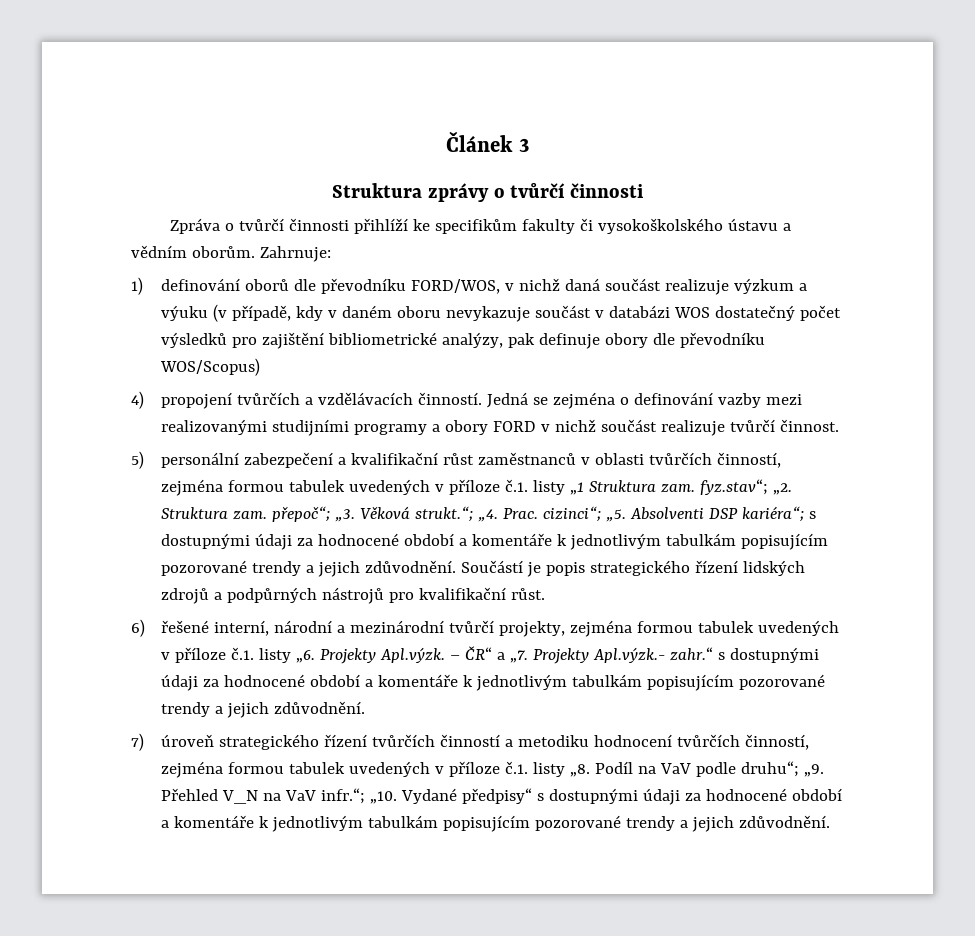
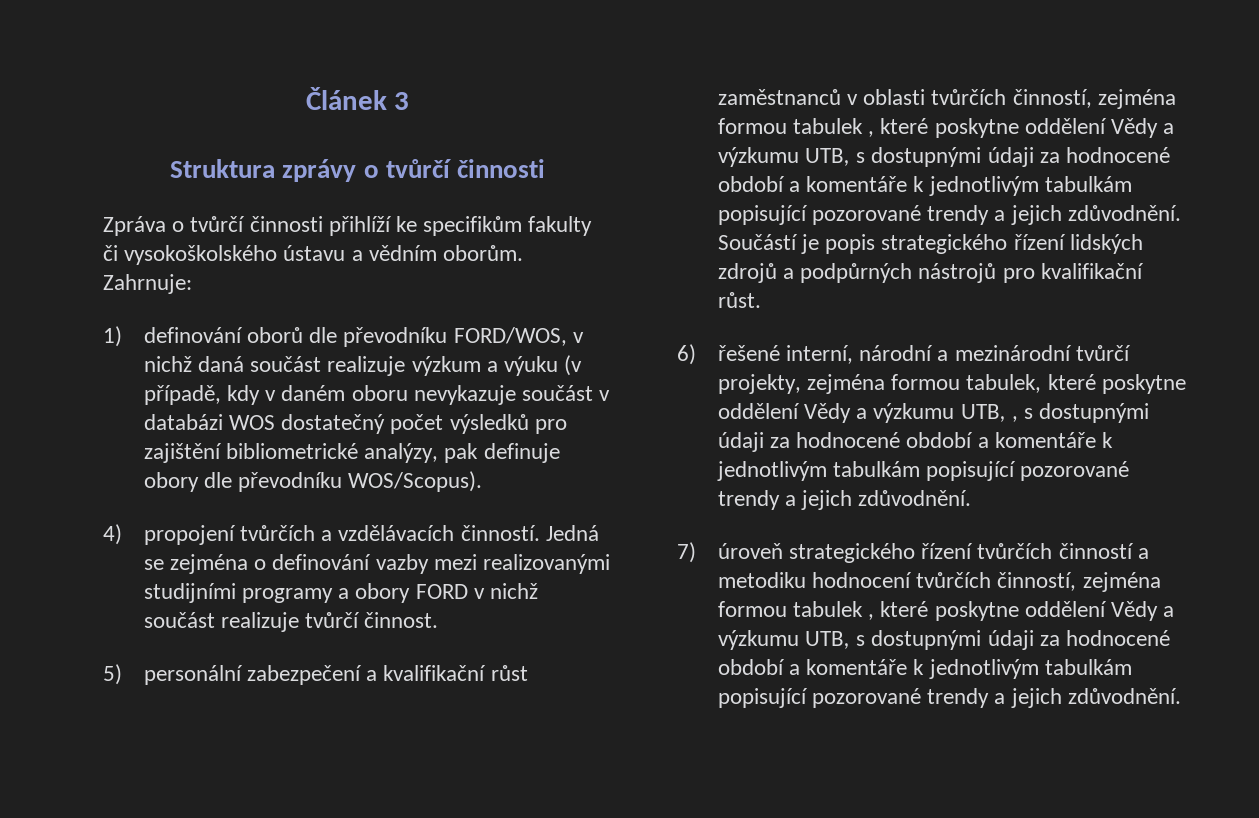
- 1) definování oborů dle převodníku FORD/WOS, v nichž daná součást realizuje výzkum a výuku (v případě, kdy v daném oboru nevykazuje součást v databázi WOS dostatečný počet výsledků pro zajištění bibliometrické analýzy, pak definuje obory dle převodníku WOS/Scopus)
+ 1) definování oborů dle převodníku FORD/WOS, v nichž daná součást realizuje výzkum a výuku (v případě, kdy v daném oboru nevykazuje součást v databázi WOS dostatečný počet výsledků pro zajištění bibliometrické analýzy, pak definuje obory dle převodníku WOS/Scopus).
- 5) personální zabezpečení a kvalifikační růst zaměstnanců v oblasti tvůrčích činností, zejména formou tabulek uvedených v příloze č.1. listy „1 Struktura zam. fyz.stav“; „2. Struktura zam. přepoč“; „3. Věková strukt.“; „4. Prac. cizinci“; „5. Absolventi DSP kariéra“; s dostupnými údaji za hodnocené období a komentáře k jednotlivým tabulkám popisujícím pozorované trendy a jejich zdůvodnění.
+ 5) personální zabezpečení a kvalifikační růst zaměstnanců v oblasti tvůrčích činností, zejména formou tabulek , které poskytne oddělení Vědy a výzkumu UTB, s dostupnými údaji za hodnocené období a komentáře k jednotlivým tabulkám popisující pozorované trendy a jejich zdůvodnění.
- 6) řešené interní, národní a mezinárodní tvůrčí projekty, zejména formou tabulek uvedených v příloze č.1. listy „6. Projekty Apl.výzk. – ČR“ a „7. Projekty Apl.výzk.- zahr.“ s dostupnými údaji za hodnocené období a komentáře k jednotlivým tabulkám popisujícím pozorované trendy a jejich zdůvodnění.
+ 6) řešené interní, národní a mezinárodní tvůrčí projekty, zejména formou tabulek, které poskytne oddělení Vědy a výzkumu UTB, , s dostupnými údaji za hodnocené období a komentáře k jednotlivým tabulkám popisující pozorované trendy a jejich zdůvodnění.
- 7) úroveň strategického řízení tvůrčích činností a metodiku hodnocení tvůrčích činností, zejména formou tabulek uvedených v příloze č.1. listy „8. Podíl na VaV podle druhu“; „9. Přehled V_N na VaV infr.“; „10. Vydané předpisy“ s dostupnými údaji za hodnocené období a komentáře k jednotlivým tabulkám popisujícím pozorované trendy a jejich zdůvodnění.
+ 7) úroveň strategického řízení tvůrčích činností a metodiku hodnocení tvůrčích činností, zejména formou tabulek , které poskytne oddělení Vědy a výzkumu UTB, s dostupnými údaji za hodnocené období a komentáře k jednotlivým tabulkám popisující pozorované trendy a jejich zdůvodnění.

